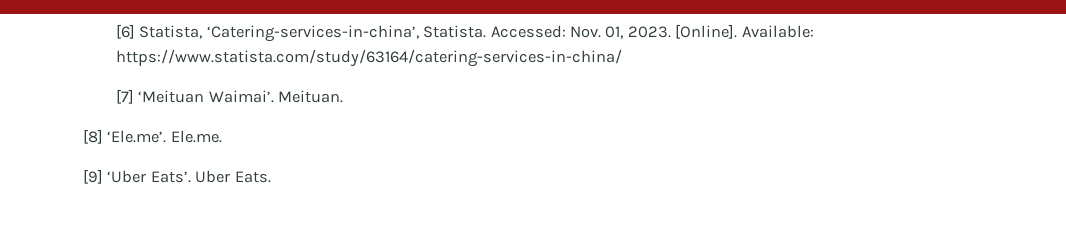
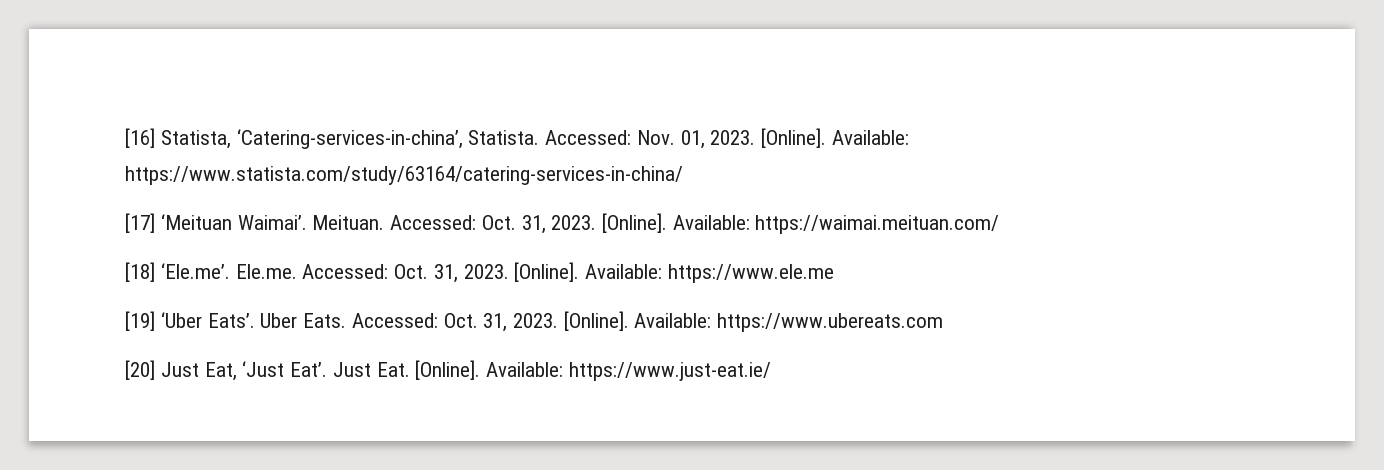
- [6] Statista, ‘Catering-services-in-china’, Statista.
+ [16] Statista, ‘Catering-services-in-china’, Statista.
- [7] ‘Meituan Waimai’.
+ [17] ‘Meituan Waimai’.
- Meituan.
- [8] ‘Ele.me’. Ele.me.
- [9] ‘Uber Eats’. Uber Eats.
+ Meituan. Accessed: Oct. 31, 2023. [Online]. Available: https://waimai.meituan.com/
+ [18] ‘Ele.me’. Ele.me. Accessed: Oct. 31, 2023. [Online]. Available: https://www.ele.me
+ [19] ‘Uber Eats’. Uber Eats. Accessed: Oct. 31, 2023. [Online]. Available: https://www.ubereats.com
+ [20] Just Eat, ‘Just Eat’. Just Eat. [Online]. Available: https://www.just-eat.ie/

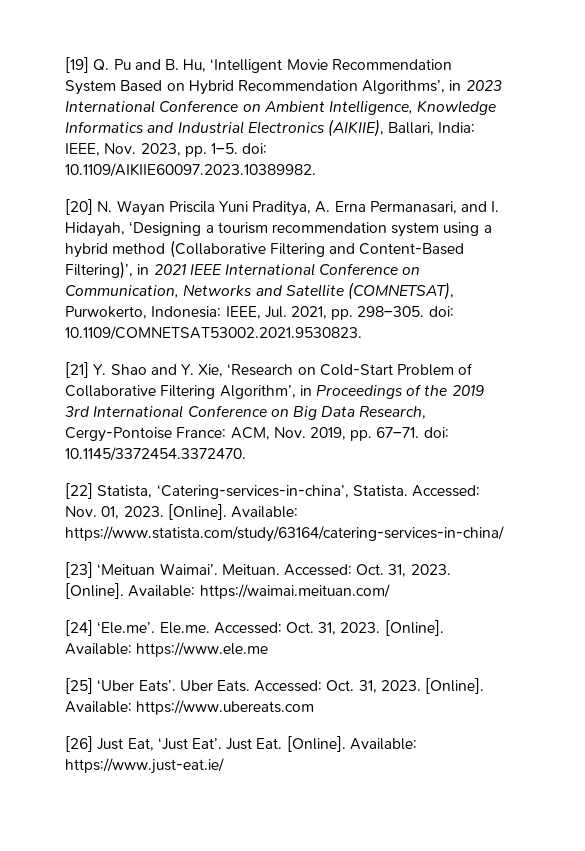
- [16] Statista, ‘Catering-services-in-china’, Statista.
+ [19] Q. Pu and B. Hu, ‘Intelligent Movie Recommendation System Based on Hybrid Recommendation Algorithms’, in 2023 International Conference on Ambient Intelligence, Knowledge Informatics and Industrial Electronics (AIKIIE), Ballari, India: IEEE, Nov. 2023, pp. 1–5. doi: 10.1109/AIKIIE60097.2023.10389982.
+ [20] N. Wayan Priscila Yuni Praditya, A. Erna Permanasari, and I. Hidayah, ‘Designing a tourism recommendation system using a hybrid method (Collaborative Filtering and Content-Based Filtering)’, in 2021 IEEE International Conference on Communication, Networks and Satellite (COMNETSAT), Purwokerto, Indonesia: IEEE, Jul. 2021, pp. 298–305. doi: 10.1109/COMNETSAT53002.2021.9530823.
+ [21] Y. Shao and Y. Xie, ‘Research on Cold-Start Problem of Collaborative Filtering Algorithm’, in Proceedings of the 2019 3rd International Conference on Big Data Research, Cergy-Pontoise France: ACM, Nov. 2019, pp. 67–71. doi: 10.1145/3372454.3372470.
+ [22] Statista, ‘Catering-services-in-china’, Statista.
- [17] ‘Meituan Waimai’.
+ [23] ‘Meituan Waimai’.
- [18] ‘Ele.me’. Ele.me. Accessed: Oct. 31, 2023.
+ [24] ‘Ele.me’. Ele.me. Accessed: Oct. 31, 2023.
- [19] ‘Uber Eats’.
+ [25] ‘Uber Eats’.
- [20] Just Eat, ‘Just Eat’.
+ [26] Just Eat, ‘Just Eat’.

